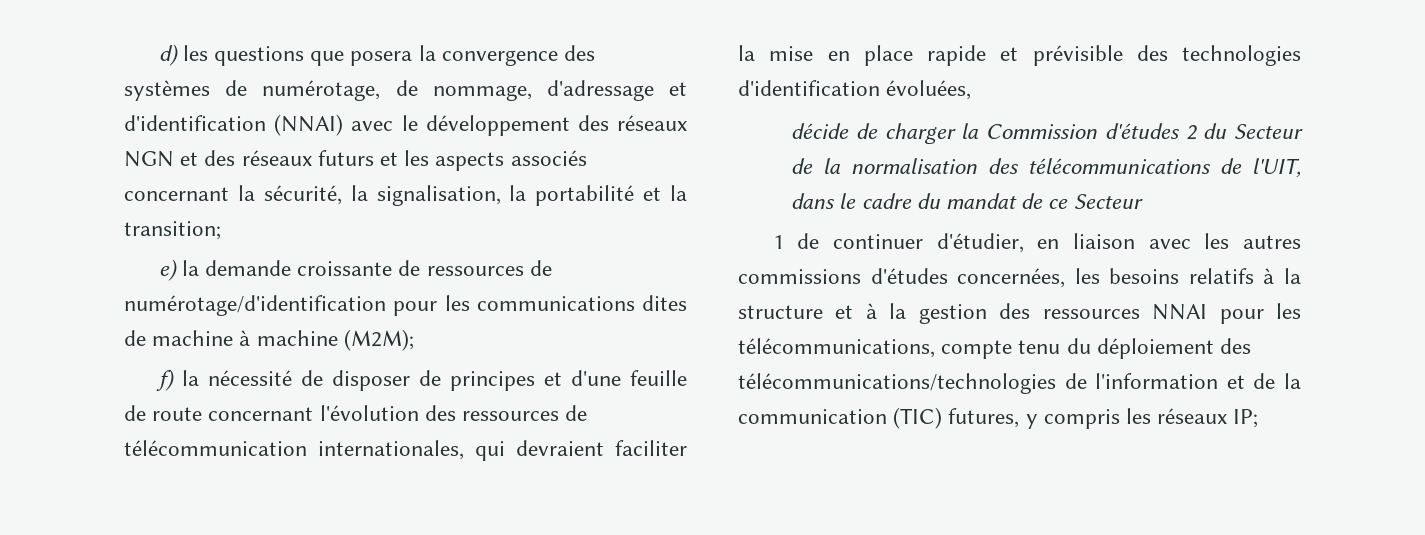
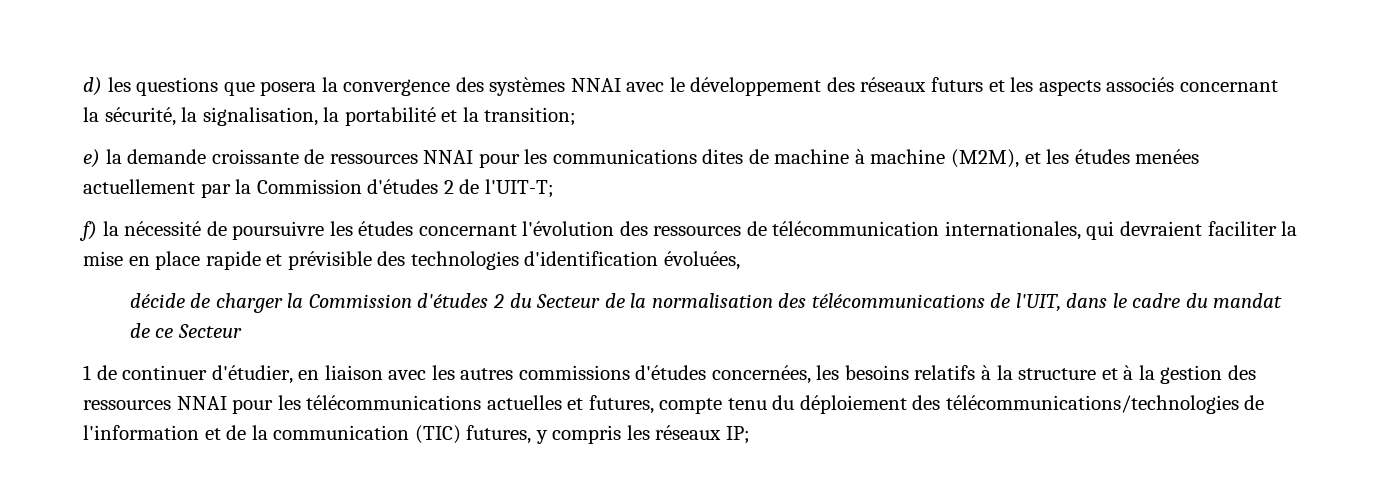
- d) les questions que posera la convergence des systèmes de numérotage, de nommage, d'adressage et d'identification (NNAI) avec le développement des réseaux NGN et des réseaux futurs et les aspects associés concernant la sécurité, la signalisation, la portabilité et la transition;
+ d) les questions que posera la convergence des systèmes NNAI avec le développement des réseaux futurs et les aspects associés concernant la sécurité, la signalisation, la portabilité et la transition;
- e) la demande croissante de ressources de numérotage/d'identification pour les communications dites de machine à machine (M2M);
- f) la nécessité de disposer de principes et d'une feuille de route concernant l'évolution des ressources de télécommunication internationales, qui devraient faciliter la mise en place rapide et prévisible des technologies d'identification évoluées,
+ e) la demande croissante de ressources NNAI pour les communications dites de machine à machine (M2M), et les études menées actuellement par la Commission d'études 2 de l'UIT-T;
+ f) la nécessité de poursuivre les études concernant l'évolution des ressources de télécommunication internationales, qui devraient faciliter la mise en place rapide et prévisible des technologies d'identification évoluées,
- 1 de continuer d'étudier, en liaison avec les autres commissions d'études concernées, les besoins relatifs à la structure et à la gestion des ressources NNAI pour les télécommunications, compte tenu du déploiement des télécommunications/technologies de l'information et de la communication (TIC) futures, y compris les réseaux IP;
+ 1 de continuer d'étudier, en liaison avec les autres commissions d'études concernées, les besoins relatifs à la structure et à la gestion des ressources NNAI pour les télécommunications actuelles et futures, compte tenu du déploiement des télécommunications/technologies de l'information et de la communication (TIC) futures, y compris les réseaux IP;

